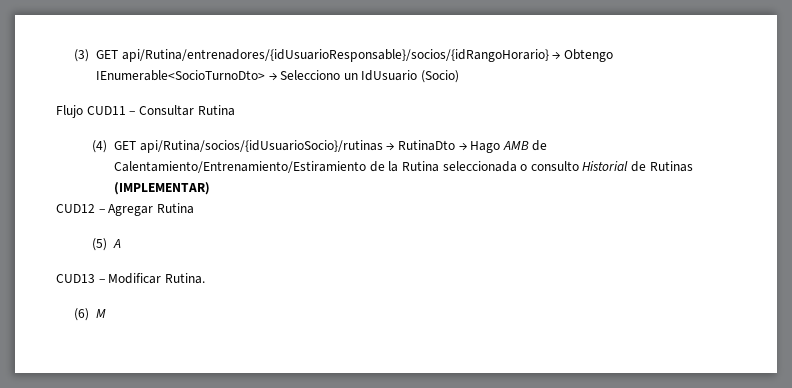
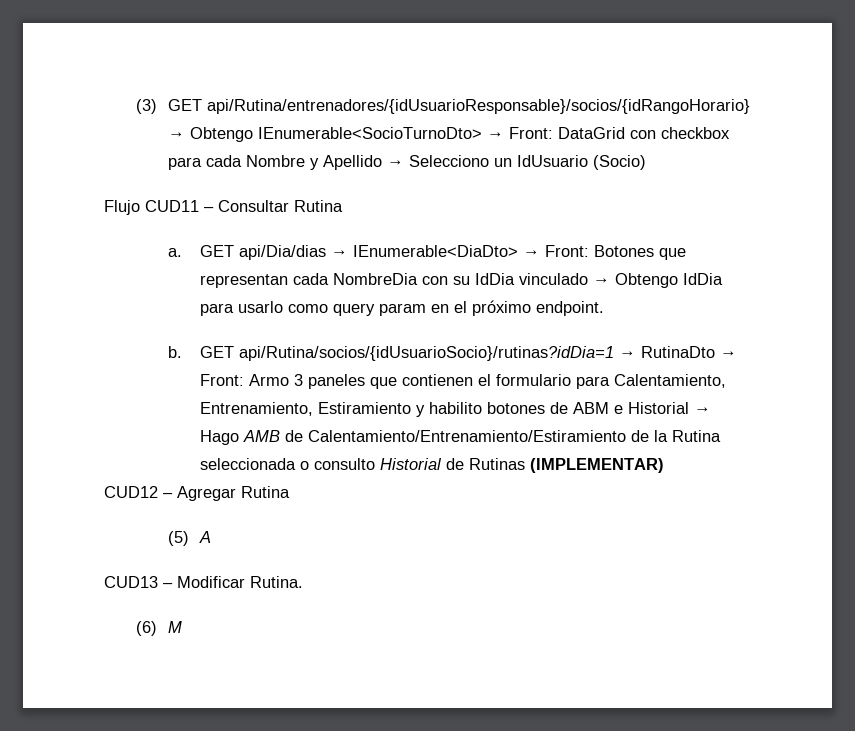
- (3) GET api/Rutina/entrenadores/{idUsuarioResponsable}/socios/{idRangoHorario} → Obtengo IEnumerable<SocioTurnoDto> → Selecciono un IdUsuario (Socio)
+ (3) GET api/Rutina/entrenadores/{idUsuarioResponsable}/socios/{idRangoHorario} → Obtengo IEnumerable<SocioTurnoDto> → Front: DataGrid con checkbox para cada Nombre y Apellido → Selecciono un IdUsuario (Socio)
- (4) GET api/Rutina/socios/{idUsuarioSocio}/rutinas → RutinaDto → Hago AMB de Calentamiento/Entrenamiento/Estiramiento de la Rutina seleccionada o consulto Historial de Rutinas (IMPLEMENTAR)
+ a. GET api/Dia/dias → IEnumerable<DiaDto> → Front: Botones que representan cada NombreDia con su IdDia vinculado → Obtengo IdDia para usarlo como query param en el próximo endpoint.
+ b. GET api/Rutina/socios/{idUsuarioSocio}/rutinas?idDia=1 → RutinaDto → Front: Armo 3 paneles que contienen el formulario para Calentamiento, Entrenamiento, Estiramiento y habilito botones de ABM e Historial → Hago AMB de Calentamiento/Entrenamiento/Estiramiento de la Rutina seleccionada o consulto Historial de Rutinas (IMPLEMENTAR)

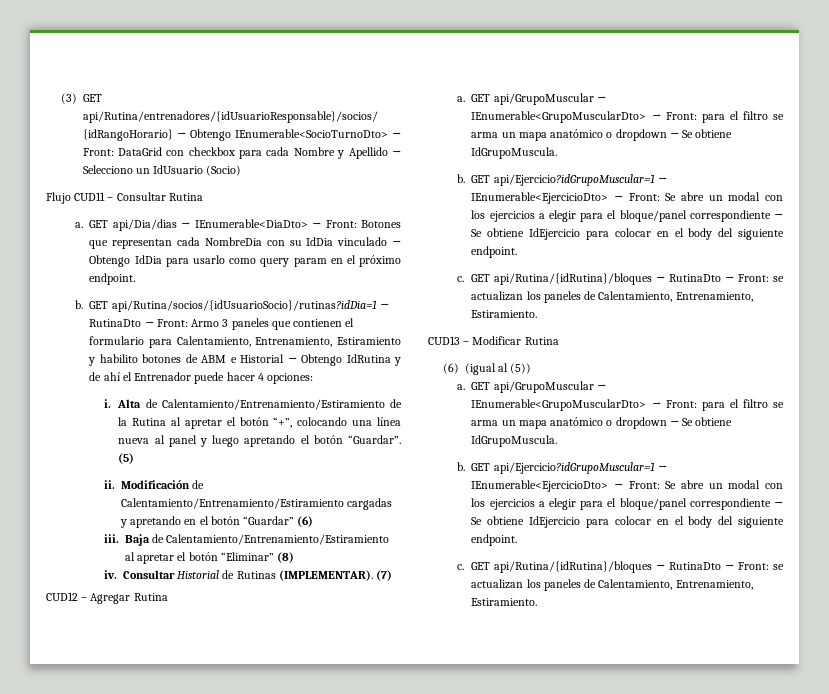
- GET api/Rutina/socios/{idUsuarioSocio}/rutinas?idDia=1 → RutinaDto → Front: Armo 3 paneles que contienen el formulario para Calentamiento, Entrenamiento, Estiramiento y habilito botones de ABM e Historial → Hago AMB de Calentamiento/Entrenamiento/Estiramiento de la Rutina seleccionada o consulto Historial de Rutinas (IMPLEMENTAR)
+ GET api/Rutina/socios/{idUsuarioSocio}/rutinas?idDia=1 → RutinaDto → Front: Armo 3 paneles que contienen el formulario para Calentamiento, Entrenamiento, Estiramiento y habilito botones de ABM e Historial → Obtengo IdRutina y de ahí el Entrenador puede hacer 4 opciones:
+ i. Alta de Calentamiento/Entrenamiento/Estiramiento de la Rutina al apretar el botón “+”, colocando una línea nueva al panel y luego apretando el botón “Guardar”. (5)
+ ii. Modificación de Calentamiento/Entrenamiento/Estiramiento cargadas y apretando en el botón “Guardar” (6)
+ iii. Baja de Calentamiento/Entrenamiento/Estiramiento al apretar el botón “Eliminar” (8)
+ iv. Consultar Historial de Rutinas (IMPLEMENTAR). (7)
  CUD12 – Agregar Rutina
- (5) A
+ a. GET api/GrupoMuscular → IEnumerable<GrupoMuscularDto> → Front: para el filtro se arma un mapa anatómico o dropdown → Se obtiene IdGrupoMuscula.
+ b. GET api/Ejercicio?idGrupoMuscular=1 → IEnumerable<EjercicioDto> → Front: Se abre un modal con los ejercicios a elegir para el bloque/panel correspondiente → Se obtiene IdEjercicio para colocar en el body del siguiente endpoint.
+ c. GET api/Rutina/{idRutina}/bloques → RutinaDto → Front: se actualizan los paneles de Calentamiento, Entrenamiento, Estiramiento.
- CUD13 – Modificar Rutina.
- (6) M
+ CUD13 – Modificar Rutina
+ (6) (igual al (5))
+ a. GET api/GrupoMuscular → IEnumerable<GrupoMuscularDto> → Front: para el filtro se arma un mapa anatómico o dropdown → Se obtiene IdGrupoMuscula.
+ b. GET api/Ejercicio?idGrupoMuscular=1 → IEnumerable<EjercicioDto> → Front: Se abre un modal con los ejercicios a elegir para el bloque/panel correspondiente → Se obtiene IdEjercicio para colocar en el body del siguiente endpoint.
+ c. GET api/Rutina/{idRutina}/bloques → RutinaDto → Front: se actualizan los paneles de Calentamiento, Entrenamiento, Estiramiento.

